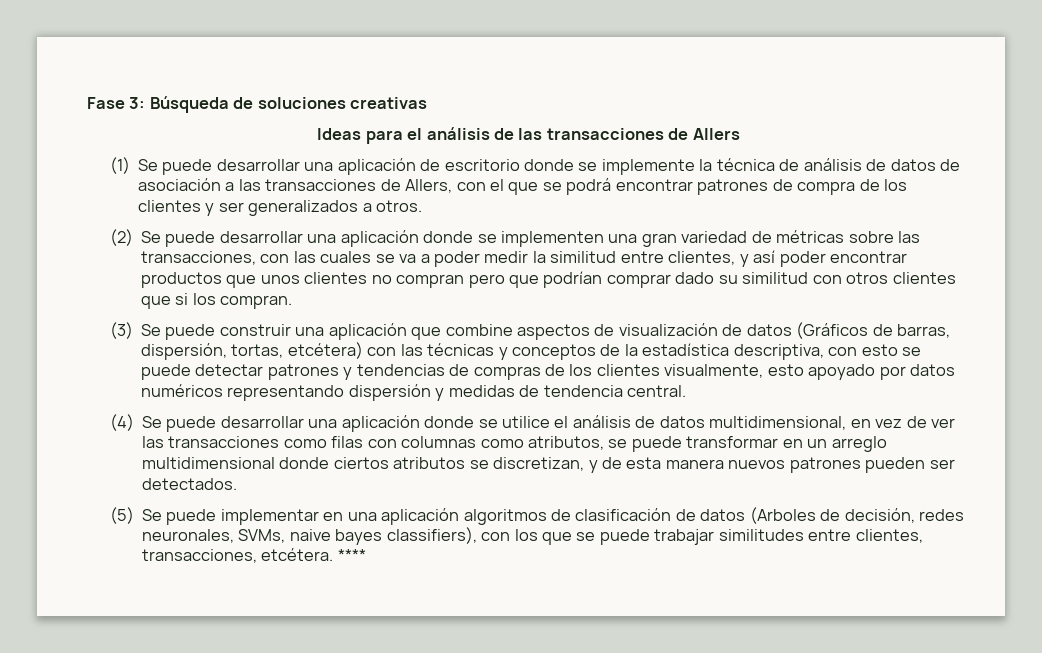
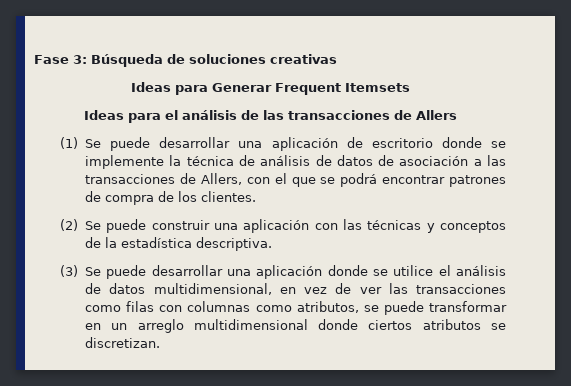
+ Ideas para Generar Frequent Itemsets
- (1) Se puede desarrollar una aplicación de escritorio donde se implemente la técnica de análisis de datos de asociación a las transacciones de Allers, con el que se podrá encontrar patrones de compra de los clientes y ser generalizados a otros.
- (2) Se puede desarrollar una aplicación donde se implementen una gran variedad de métricas sobre las transacciones, con las cuales se va a poder medir la similitud entre clientes, y así poder encontrar productos que unos clientes no compran pero que podrían comprar dado su similitud con otros clientes que si los compran.
- (3) Se puede construir una aplicación que combine aspectos de visualización de datos (Gráficos de barras, dispersión, tortas, etcétera) con las técnicas y conceptos de la estadística descriptiva, con esto se puede detectar patrones y tendencias de compras de los clientes visualmente, esto apoyado por datos numéricos representando dispersión y medidas de tendencia central.
- (4) Se puede desarrollar una aplicación donde se utilice el análisis de datos multidimensional, en vez de ver las transacciones como filas con columnas como atributos, se puede transformar en un arreglo multidimensional donde ciertos atributos se discretizan, y de esta manera nuevos patrones pueden ser detectados.
- (5) Se puede implementar en una aplicación algoritmos de clasificación de datos (Arboles de decisión, redes neuronales, SVMs, naive bayes classifiers), con los que se puede trabajar similitudes entre clientes, transacciones, etcétera. ****
+ (1) Se puede desarrollar una aplicación de escritorio donde se implemente la técnica de análisis de datos de asociación a las transacciones de Allers, con el que se podrá encontrar patrones de compra de los clientes.
+ (2) Se puede construir una aplicación con las técnicas y conceptos de la estadística descriptiva.
+ (3) Se puede desarrollar una aplicación donde se utilice el análisis de datos multidimensional, en vez de ver las transacciones como filas con columnas como atributos, se puede transformar en un arreglo multidimensional donde ciertos atributos se discretizan.

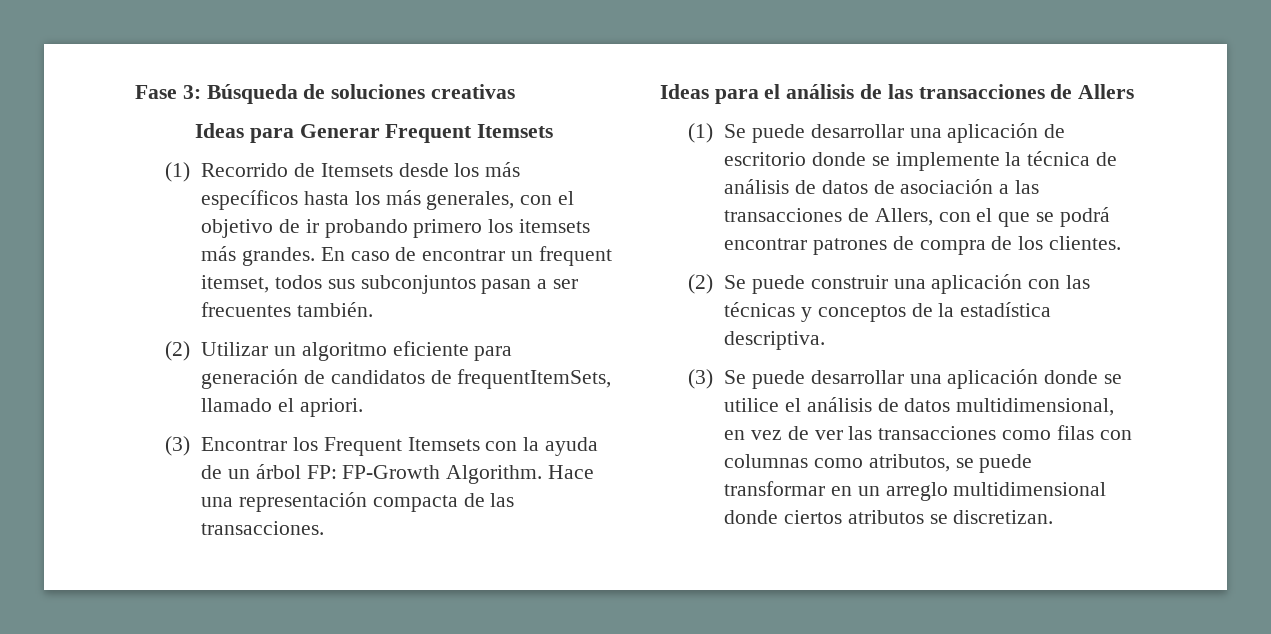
+ (1) Recorrido de Itemsets desde los más específicos hasta los más generales, con el objetivo de ir probando primero los itemsets más grandes. En caso de encontrar un frequent itemset, todos sus subconjuntos pasan a ser frecuentes también.
+ (2) Utilizar un algoritmo eficiente para generación de candidatos de frequentItemSets, llamado el apriori.
+ (3) Encontrar los Frequent Itemsets con la ayuda de un árbol FP: FP-Growth Algorithm. Hace una representación compacta de las transacciones.

